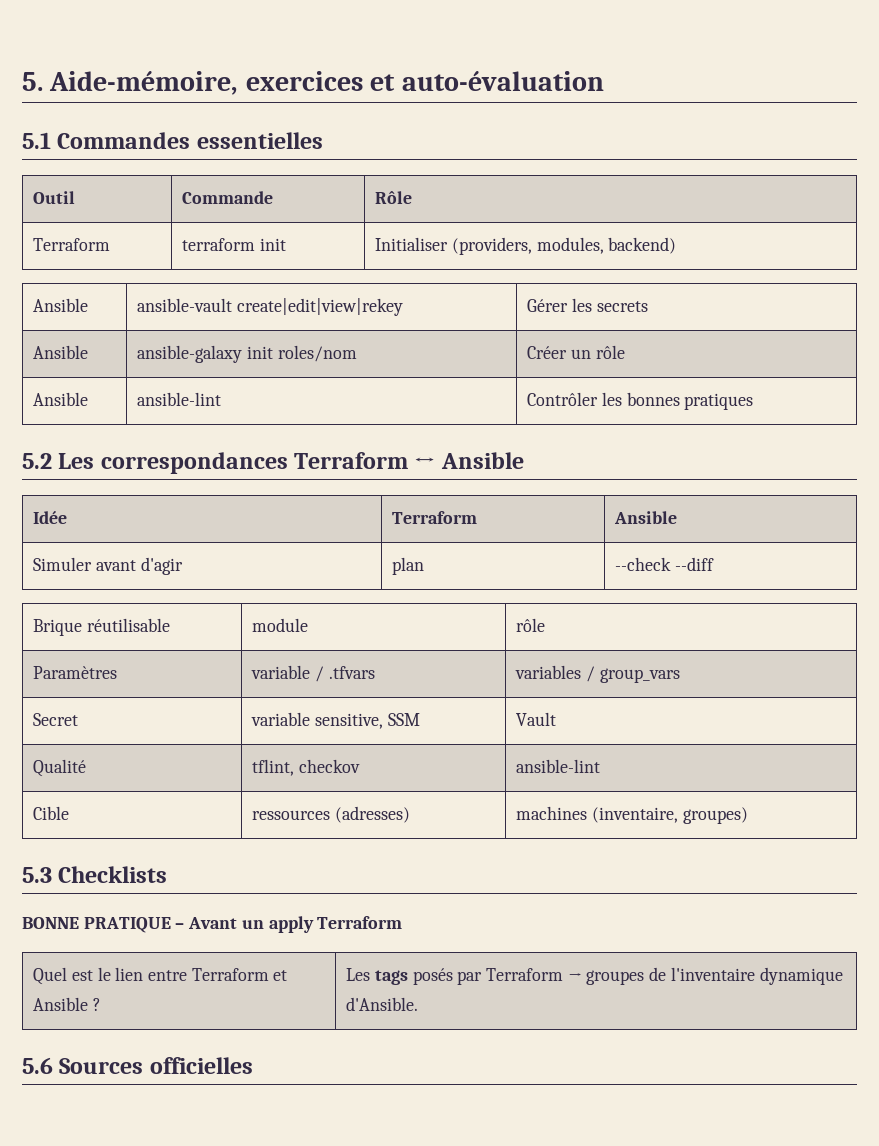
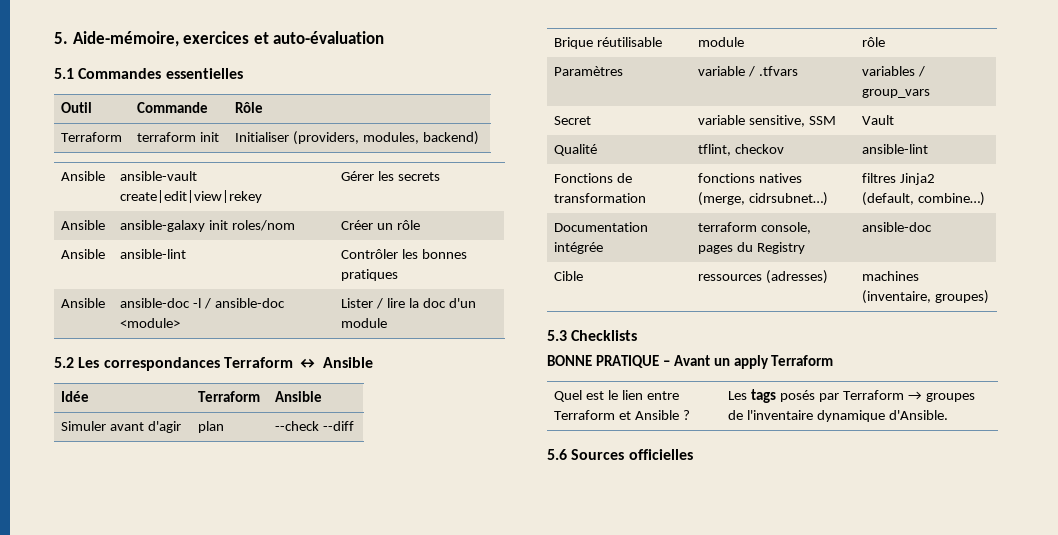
+ Ansible | ansible-doc -l / ansible-doc <module> | Lister / lire la doc d'un module
+ Fonctions de transformation | fonctions natives (merge, cidrsubnet…) | filtres Jinja2 (default, combine…)
+ Documentation intégrée | terraform console, pages du Registry | ansible-doc

